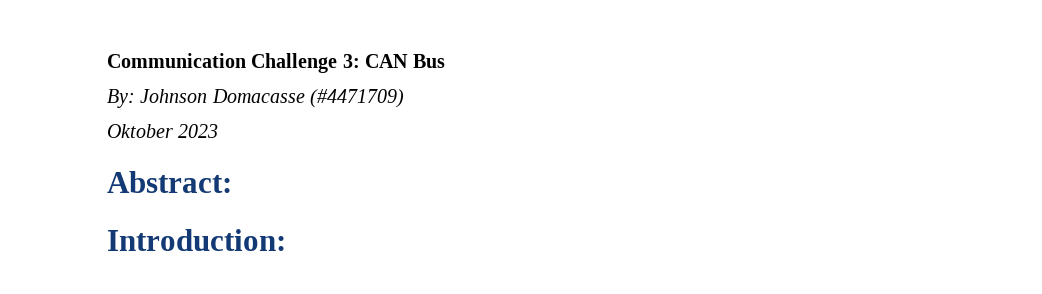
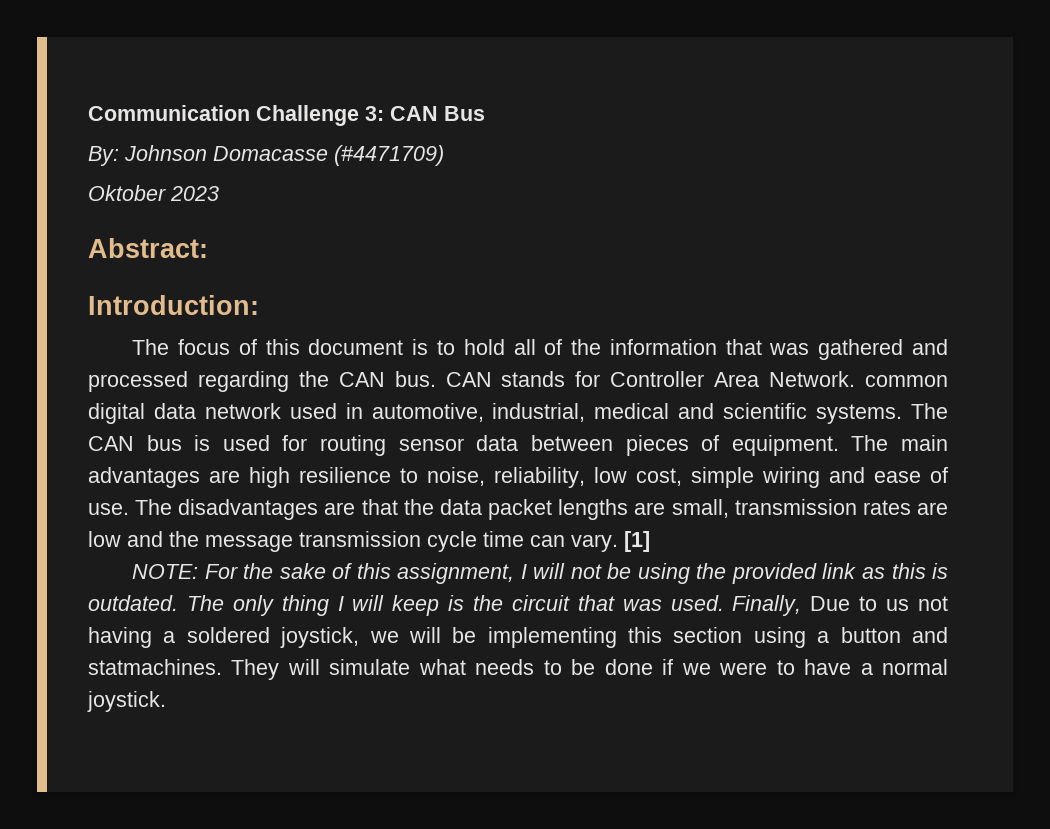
+ The focus of this document is to hold all of the information that was gathered and processed regarding the CAN bus. CAN stands for Controller Area Network. common digital data network used in automotive, industrial, medical and scientific systems. The CAN bus is used for routing sensor data between pieces of equipment. The main advantages are high resilience to noise, reliability, low cost, simple wiring and ease of use. The disadvantages are that the data packet lengths are small, transmission rates are low and the message transmission cycle time can vary. [1]
+ NOTE: For the sake of this assignment, I will not be using the provided link as this is outdated. The only thing I will keep is the circuit that was used. Finally, Due to us not having a soldered joystick, we will be implementing this section using a button and statmachines. They will simulate what needs to be done if we were to have a normal joystick.

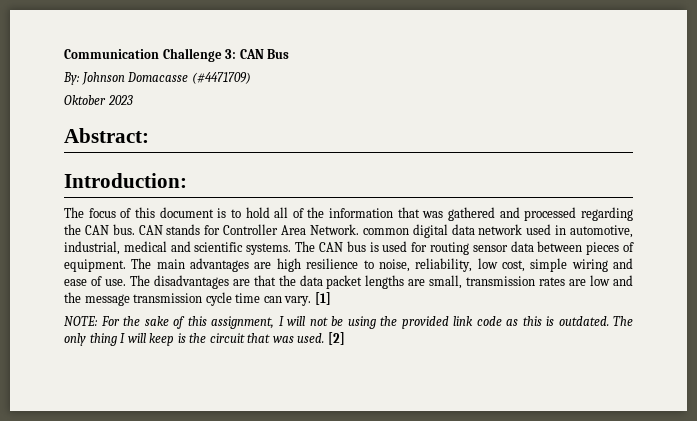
- NOTE: For the sake of this assignment, I will not be using the provided link as this is outdated.
+ NOTE: For the sake of this assignment, I will not be using the provided link code as this is outdated.
- Finally, Due to us not having a soldered joystick, we will be implementing this section using a button and statmachines. They will simulate what needs to be done if we were to have a normal joystick.
+ [2]

